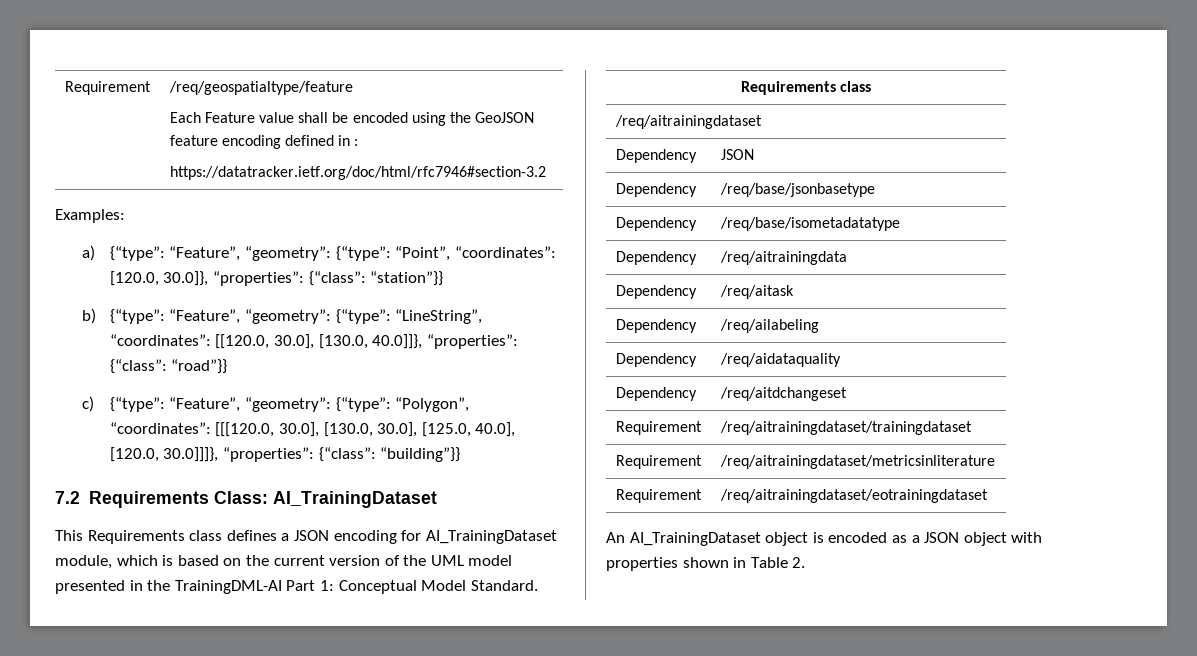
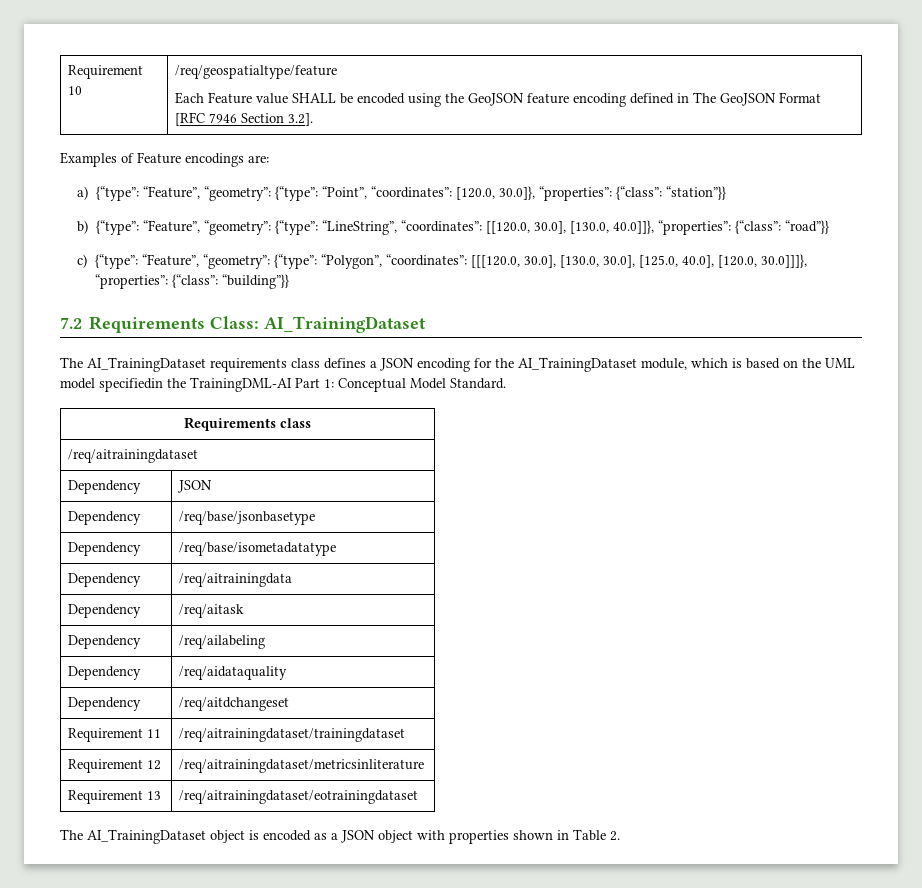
- Requirement | /req/geospatialtype/feature
- Each Feature value shall be encoded using the GeoJSON feature encoding defined in :
- https://datatracker.ietf.org/doc/html/rfc7946#section-3.2
- Examples:
+ Requirement 10 | /req/geospatialtype/feature
+ Each Feature value SHALL be encoded using the GeoJSON feature encoding defined in The GeoJSON Format [RFC 7946 Section 3.2].
+ Examples of Feature encodings are:
- This Requirements class defines a JSON encoding for AI_TrainingDataset module, which is based on the current version of the UML model presented in the TrainingDML-AI Part 1: Conceptual Model Standard.
+ The AI_TrainingDataset requirements class defines a JSON encoding for the AI_TrainingDataset module, which is based on the UML model specifiedin the TrainingDML-AI Part 1: Conceptual Model Standard.
- Requirement | /req/aitrainingdataset/trainingdataset
+ Requirement 11 | /req/aitrainingdataset/trainingdataset
- Requirement | /req/aitrainingdataset/metricsinliterature
+ Requirement 12 | /req/aitrainingdataset/metricsinliterature
- Requirement | /req/aitrainingdataset/eotrainingdataset
+ Requirement 13 | /req/aitrainingdataset/eotrainingdataset
- An AI_TrainingDataset object is encoded as a JSON object with properties shown in Table 2.
+ The AI_TrainingDataset object is encoded as a JSON object with properties shown in Table 2.

